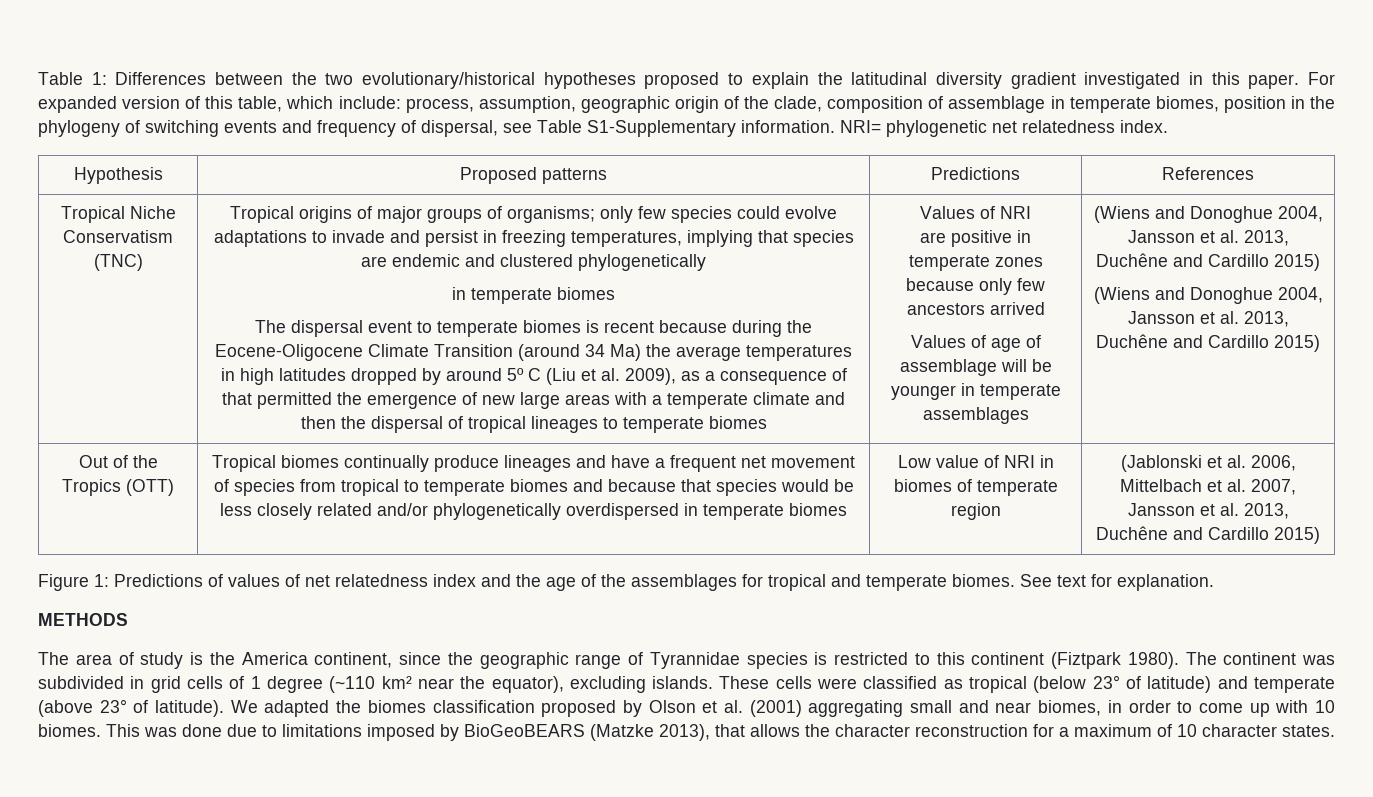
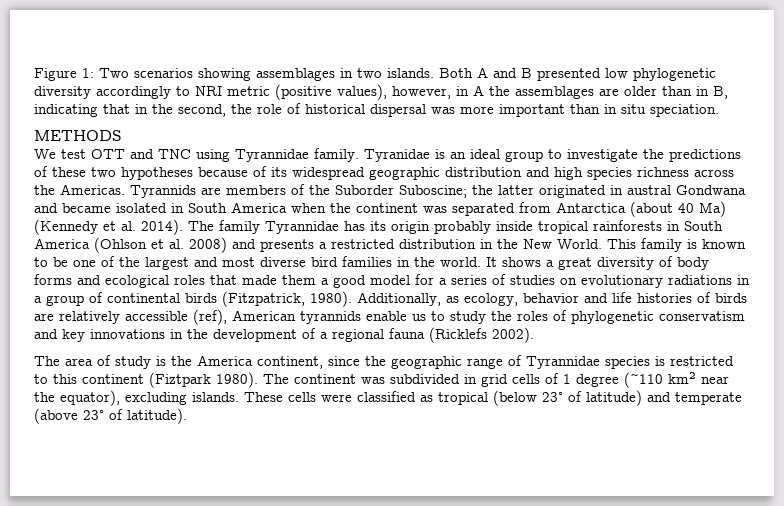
- Table 1: Differences between the two evolutionary/historical hypotheses proposed to explain the latitudinal diversity gradient investigated in this paper. For expanded version of this table, which include: process, assumption, geographic origin of the clade, composition of assemblage in temperate biomes, position in the phylogeny of switching events and frequency of dispersal, see Table S1-Supplementary information. NRI= phylogenetic net relatedness index.
- Hypothesis | Proposed patterns | Predictions | References
- Tropical Niche Conservatism (TNC) | Tropical origins of major groups of organisms; only few species could evolve adaptations to invade and persist in freezing temperatures, implying that species are endemic and clustered phylogenetically
- in temperate biomes
- The dispersal event to temperate biomes is recent because during the Eocene-Oligocene Climate Transition (around 34 Ma) the average temperatures in high latitudes dropped by around 5º C (Liu et al. 2009), as a consequence of that permitted the emergence of new large areas with a temperate climate and then the dispersal of tropical lineages to temperate biomes | Values of NRI
- are positive in temperate zones because only few ancestors arrived
- Values of age of assemblage will be younger in temperate assemblages | (Wiens and Donoghue 2004, Jansson et al. 2013, Duchêne and Cardillo 2015)
- (Wiens and Donoghue 2004, Jansson et al. 2013, Duchêne and Cardillo 2015)
- Out of the Tropics (OTT) | Tropical biomes continually produce lineages and have a frequent net movement of species from tropical to temperate biomes and because that species would be less closely related and/or phylogenetically overdispersed in temperate biomes | Low value of NRI in biomes of temperate region | (Jablonski et al. 2006, Mittelbach et al. 2007, Jansson et al. 2013, Duchêne and Cardillo 2015)
- Figure 1: Predictions of values of net relatedness index and the age of the assemblages for tropical and temperate biomes. See text for explanation.
+ Figure 1: Two scenarios showing assemblages in two islands. Both A and B presented low phylogenetic diversity accordingly to NRI metric (positive values), however, in A the assemblages are older than in B, indicating that in the second, the role of historical dispersal was more important than in situ speciation.
  METHODS
+ We test OTT and TNC using Tyrannidae family. Tyranidae is an ideal group to investigate the predictions of these two hypotheses because of its widespread geographic distribution and high species richness across the Americas. Tyrannids are members of the Suborder Suboscine; the latter originated in austral Gondwana and became isolated in South America when the continent was separated from Antarctica (about 40 Ma) (Kennedy et al. 2014). The family Tyrannidae has its origin probably inside tropical rainforests in South America (Ohlson et al. 2008) and presents a restricted distribution in the New World. This family is known to be one of the largest and most diverse bird families in the world. It shows a great diversity of body forms and ecological roles that made them a good model for a series of studies on evolutionary radiations in a group of continental birds (Fitzpatrick, 1980). Additionally, as ecology, behavior and life histories of birds are relatively accessible (ref), American tyrannids enable us to study the roles of phylogenetic conservatism and key innovations in the development of a regional fauna (Ricklefs 2002).
- We adapted the biomes classification proposed by Olson et al. (2001) aggregating small and near biomes, in order to come up with 10 biomes. This was done due to limitations imposed by BioGeoBEARS (Matzke 2013), that allows the character reconstruction for a maximum of 10 character states.

